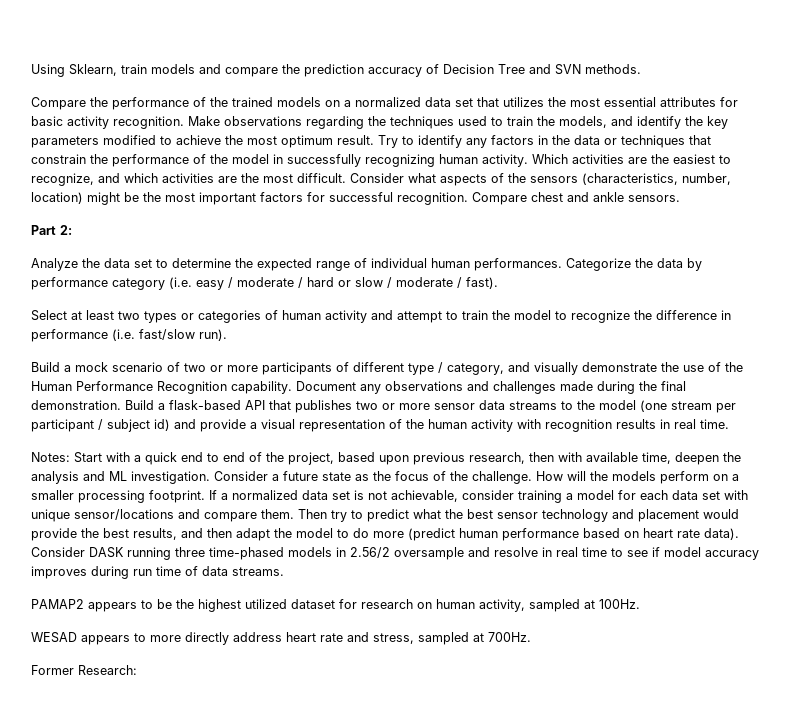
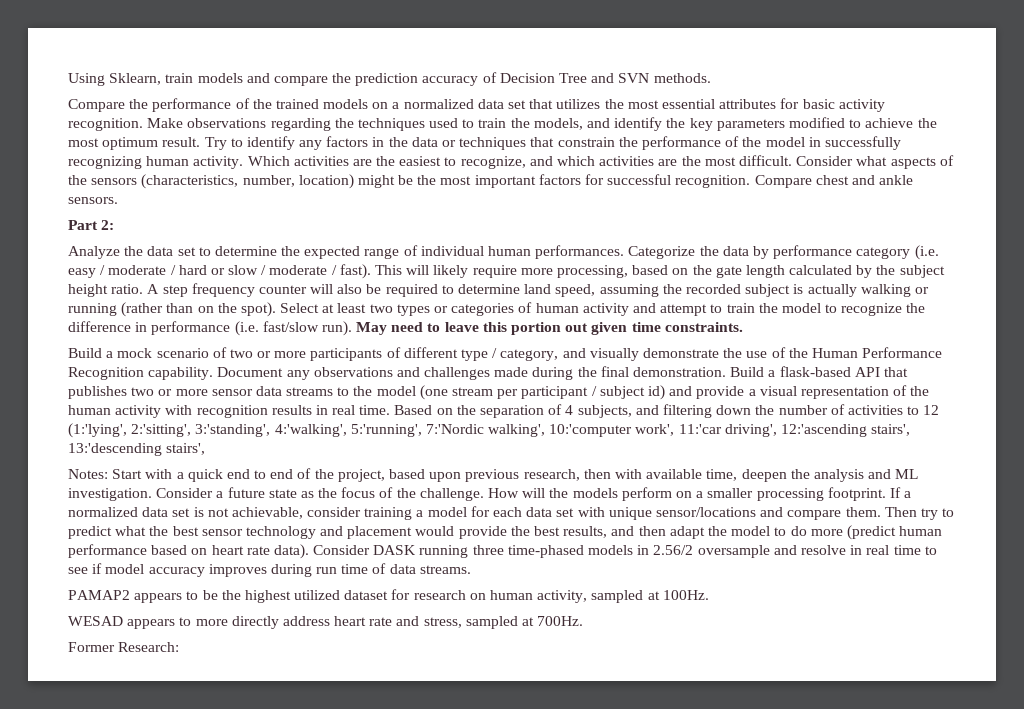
- Categorize the data by performance category (i.e. easy / moderate / hard or slow / moderate / fast).
- Select at least two types or categories of human activity and attempt to train the model to recognize the difference in performance (i.e. fast/slow run).
+ Categorize the data by performance category (i.e. easy / moderate / hard or slow / moderate / fast). This will likely require more processing, based on the gate length calculated by the subject height ratio. A step frequency counter will also be required to determine land speed, assuming the recorded subject is actually walking or running (rather than on the spot). Select at least two types or categories of human activity and attempt to train the model to recognize the difference in performance (i.e. fast/slow run). May need to leave this portion out given time constraints.
+ Based on the separation of 4 subjects, and filtering down the number of activities to 12 (1:'lying', 2:'sitting', 3:'standing', 4:'walking', 5:'running', 7:'Nordic walking', 10:'computer work', 11:'car driving', 12:'ascending stairs', 13:'descending stairs',

